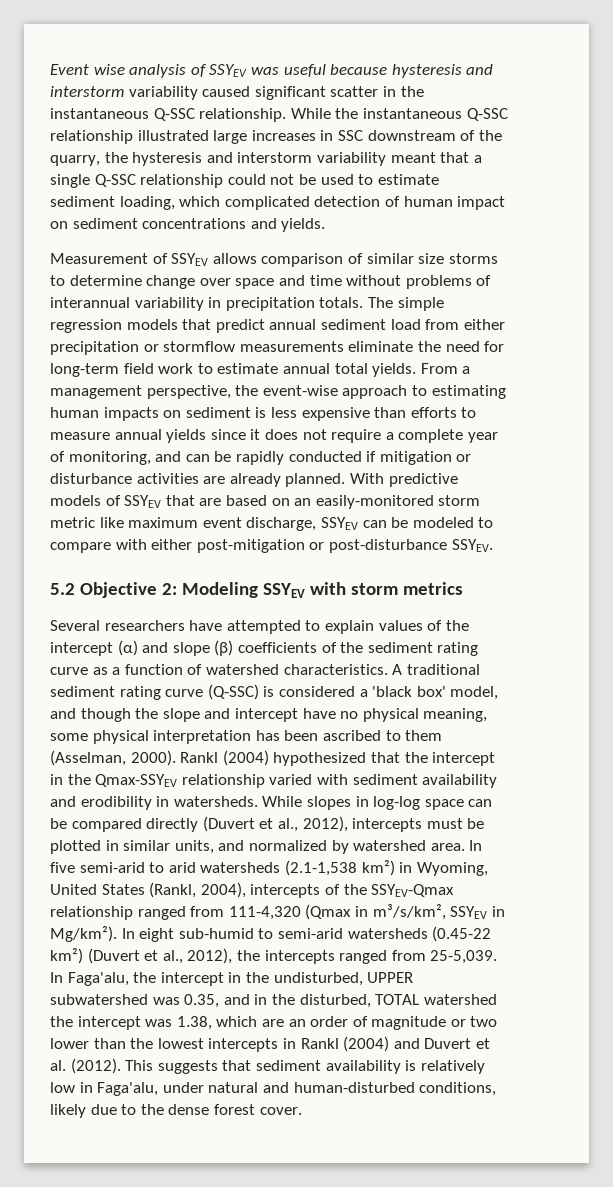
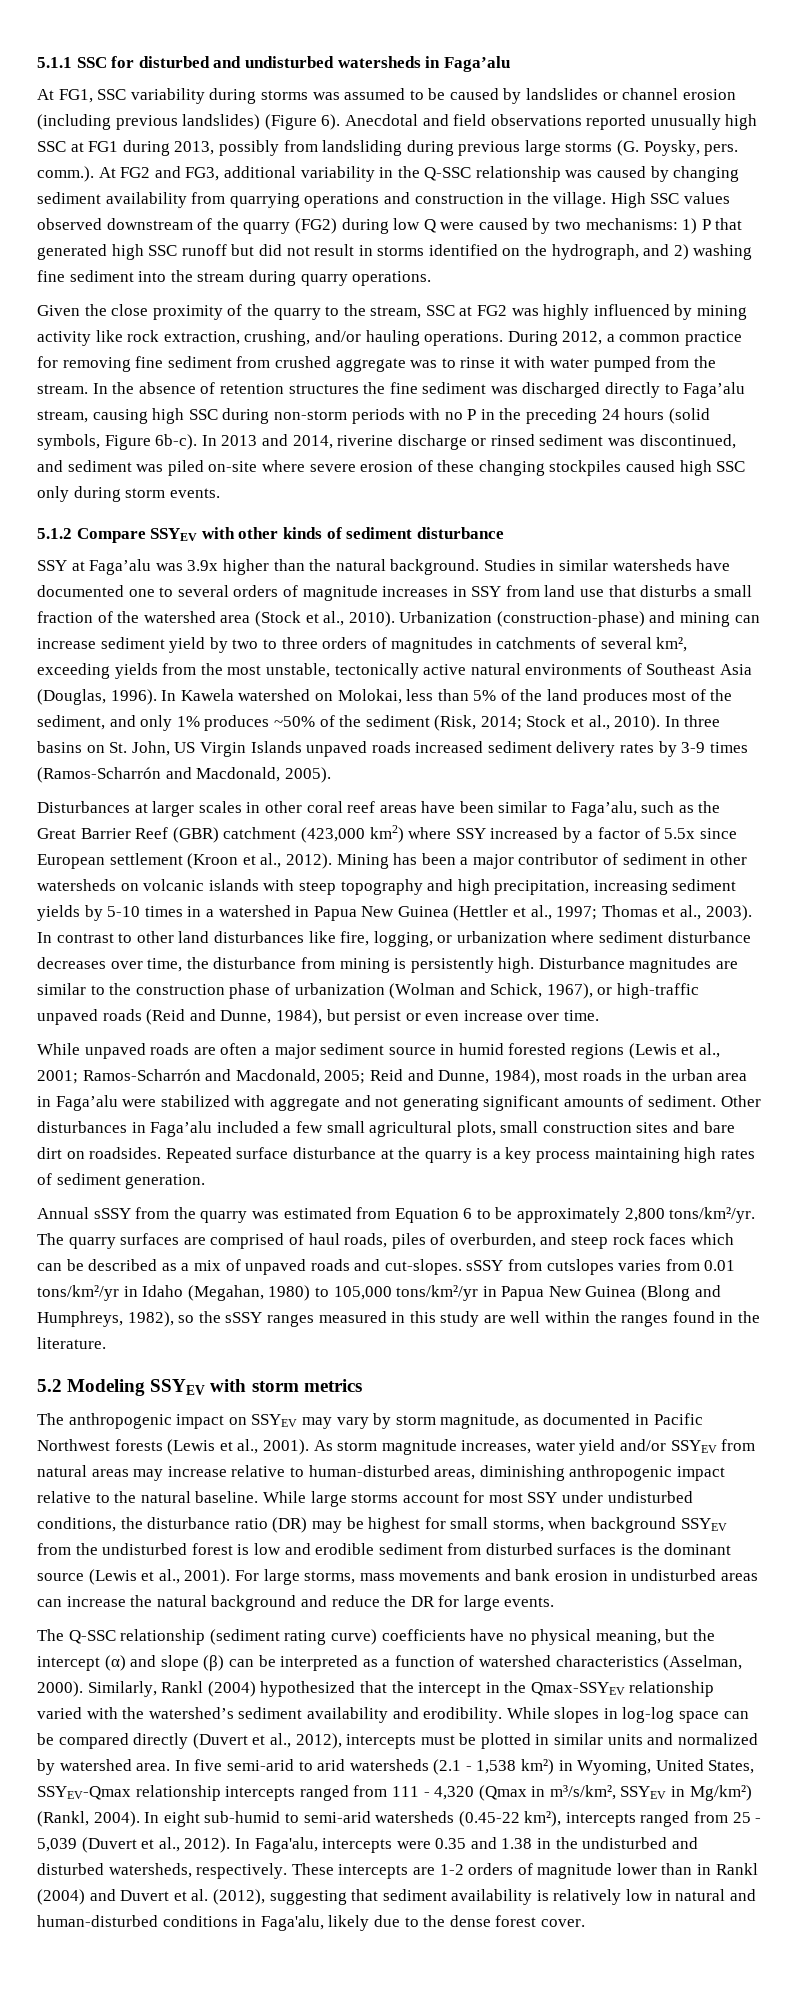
- Event wise analysis of SSYEV was useful because hysteresis and interstorm variability caused significant scatter in the instantaneous Q-SSC relationship. While the instantaneous Q-SSC relationship illustrated large increases in SSC downstream of the quarry, the hysteresis and interstorm variability meant that a single Q-SSC relationship could not be used to estimate sediment loading, which complicated detection of human impact on sediment concentrations and yields.
- Measurement of SSYEV allows comparison of similar size storms to determine change over space and time without problems of interannual variability in precipitation totals. The simple regression models that predict annual sediment load from either precipitation or stormflow measurements eliminate the need for long-term field work to estimate annual total yields. From a management perspective, the event-wise approach to estimating human impacts on sediment is less expensive than efforts to measure annual yields since it does not require a complete year of monitoring, and can be rapidly conducted if mitigation or disturbance activities are already planned. With predictive models of SSYEV that are based on an easily-monitored storm metric like maximum event discharge, SSYEV can be modeled to compare with either post-mitigation or post-disturbance SSYEV.
+ 5.1.1 SSC for disturbed and undisturbed watersheds in Faga’alu
+ At FG1, SSC variability during storms was assumed to be caused by landslides or channel erosion (including previous landslides) (Figure 6). Anecdotal and field observations reported unusually high SSC at FG1 during 2013, possibly from landsliding during previous large storms (G. Poysky, pers. comm.). At FG2 and FG3, additional variability in the Q-SSC relationship was caused by changing sediment availability from quarrying operations and construction in the village. High SSC values observed downstream of the quarry (FG2) during low Q were caused by two mechanisms: 1) P that generated high SSC runoff but did not result in storms identified on the hydrograph, and 2) washing fine sediment into the stream during quarry operations.
+ Given the close proximity of the quarry to the stream, SSC at FG2 was highly influenced by mining activity like rock extraction, crushing, and/or hauling operations. During 2012, a common practice for removing fine sediment from crushed aggregate was to rinse it with water pumped from the stream. In the absence of retention structures the fine sediment was discharged directly to Faga’alu stream, causing high SSC during non-storm periods with no P in the preceding 24 hours (solid symbols, Figure 6b-c). In 2013 and 2014, riverine discharge or rinsed sediment was discontinued, and sediment was piled on-site where severe erosion of these changing stockpiles caused high SSC only during storm events.
+ 5.1.2 Compare SSYEV with other kinds of sediment disturbance
+ SSY at Faga’alu was 3.9x higher than the natural background. Studies in similar watersheds have documented one to several orders of magnitude increases in SSY from land use that disturbs a small fraction of the watershed area (Stock et al., 2010). Urbanization (construction-phase) and mining can increase sediment yield by two to three orders of magnitudes in catchments of several km², exceeding yields from the most unstable, tectonically active natural environments of Southeast Asia (Douglas, 1996). In Kawela watershed on Molokai, less than 5% of the land produces most of the sediment, and only 1% produces ~50% of the sediment (Risk, 2014; Stock et al., 2010). In three basins on St. John, US Virgin Islands unpaved roads increased sediment delivery rates by 3-9 times (Ramos-Scharrón and Macdonald, 2005).
+ Disturbances at larger scales in other coral reef areas have been similar to Faga’alu, such as the Great Barrier Reef (GBR) catchment (423,000 km2) where SSY increased by a factor of 5.5x since European settlement (Kroon et al., 2012). Mining has been a major contributor of sediment in other watersheds on volcanic islands with steep topography and high precipitation, increasing sediment yields by 5-10 times in a watershed in Papua New Guinea (Hettler et al., 1997; Thomas et al., 2003). In contrast to other land disturbances like fire, logging, or urbanization where sediment disturbance decreases over time, the disturbance from mining is persistently high. Disturbance magnitudes are similar to the construction phase of urbanization (Wolman and Schick, 1967), or high-traffic unpaved roads (Reid and Dunne, 1984), but persist or even increase over time.
+ While unpaved roads are often a major sediment source in humid forested regions (Lewis et al., 2001; Ramos-Scharrón and Macdonald, 2005; Reid and Dunne, 1984), most roads in the urban area in Faga’alu were stabilized with aggregate and not generating significant amounts of sediment. Other disturbances in Faga’alu included a few small agricultural plots, small construction sites and bare dirt on roadsides. Repeated surface disturbance at the quarry is a key process maintaining high rates of sediment generation.
+ Annual sSSY from the quarry was estimated from Equation 6 to be approximately 2,800 tons/km²/yr. The quarry surfaces are comprised of haul roads, piles of overburden, and steep rock faces which can be described as a mix of unpaved roads and cut-slopes. sSSY from cutslopes varies from 0.01 tons/km²/yr in Idaho (Megahan, 1980) to 105,000 tons/km²/yr in Papua New Guinea (Blong and Humphreys, 1982), so the sSSY ranges measured in this study are well within the ranges found in the literature.
- 5.2 Objective 2: Modeling SSYEV with storm metrics
+ 5.2 Modeling SSYEV with storm metrics
- Several researchers have attempted to explain values of the intercept (α) and slope (β) coefficients of the sediment rating curve as a function of watershed characteristics. A traditional sediment rating curve (Q-SSC) is considered a 'black box' model, and though the slope and intercept have no physical meaning, some physical interpretation has been ascribed to them (Asselman, 2000).
+ The anthropogenic impact on SSYEV may vary by storm magnitude, as documented in Pacific Northwest forests (Lewis et al., 2001). As storm magnitude increases, water yield and/or SSYEV from natural areas may increase relative to human-disturbed areas, diminishing anthropogenic impact relative to the natural baseline. While large storms account for most SSY under undisturbed conditions, the disturbance ratio (DR) may be highest for small storms, when background SSYEV from the undisturbed forest is low and erodible sediment from disturbed surfaces is the dominant source (Lewis et al., 2001). For large storms, mass movements and bank erosion in undisturbed areas can increase the natural background and reduce the DR for large events.
+ The Q-SSC relationship (sediment rating curve) coefficients have no physical meaning, but the intercept (α) and slope (β) can be interpreted as a function of watershed characteristics (Asselman, 2000).
- Rankl (2004) hypothesized that the intercept in the Qmax-SSYEV relationship varied with sediment availability and erodibility in watersheds.
+ Similarly, Rankl (2004) hypothesized that the intercept in the Qmax-SSYEV relationship varied with the watershed’s sediment availability and erodibility.
- While slopes in log-log space can be compared directly (Duvert et al., 2012), intercepts must be plotted in similar units, and normalized by watershed area.
+ While slopes in log-log space can be compared directly (Duvert et al., 2012), intercepts must be plotted in similar units and normalized by watershed area.
- In five semi-arid to arid watersheds (2.1-1,538 km²) in Wyoming, United States (Rankl, 2004), intercepts of the SSYEV-Qmax relationship ranged from 111-4,320 (Qmax in m³/s/km², SSYEV in Mg/km²).
+ In five semi-arid to arid watersheds (2.1 - 1,538 km²) in Wyoming, United States, SSYEV-Qmax relationship intercepts ranged from 111 - 4,320 (Qmax in m³/s/km², SSYEV in Mg/km²) (Rankl, 2004).
- In eight sub-humid to semi-arid watersheds (0.45-22 km²) (Duvert et al., 2012), the intercepts ranged from 25-5,039. In Faga'alu, the intercept in the undisturbed, UPPER subwatershed was 0.35, and in the disturbed, TOTAL watershed the intercept was 1.38, which are an order of magnitude or two lower than the lowest intercepts in Rankl (2004) and Duvert et al. (2012). This suggests that sediment availability is relatively low in Faga'alu, under natural and human-disturbed conditions, likely due to the dense forest cover.
+ In eight sub-humid to semi-arid watersheds (0.45-22 km²), intercepts ranged from 25 - 5,039 (Duvert et al., 2012). In Faga'alu, intercepts were 0.35 and 1.38 in the undisturbed and disturbed watersheds, respectively. These intercepts are 1-2 orders of magnitude lower than in Rankl (2004) and Duvert et al. (2012), suggesting that sediment availability is relatively low in natural and human-disturbed conditions in Faga'alu, likely due to the dense forest cover.

